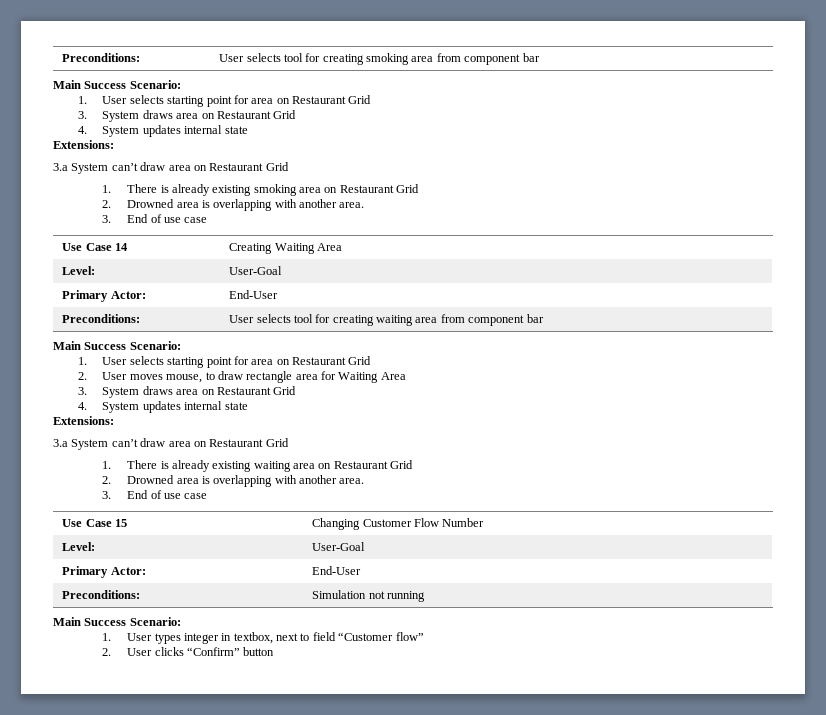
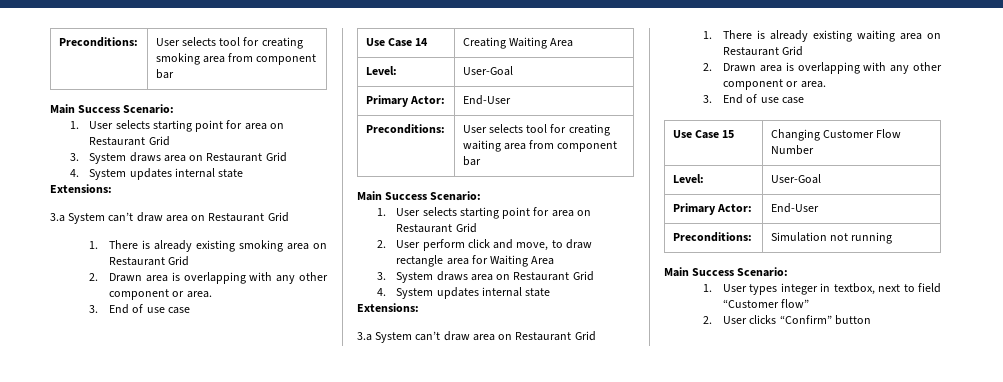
  1. There is already existing smoking area on Restaurant Grid
- 2. Drowned area is overlapping with another area.
+ 2. Drawn area is overlapping with any other component or area.
- 2. User moves mouse, to draw rectangle area for Waiting Area
+ 2. User perform click and move, to draw rectangle area for Waiting Area
  1. There is already existing waiting area on Restaurant Grid
- 2. Drowned area is overlapping with another area.
+ 2. Drawn area is overlapping with any other component or area.

